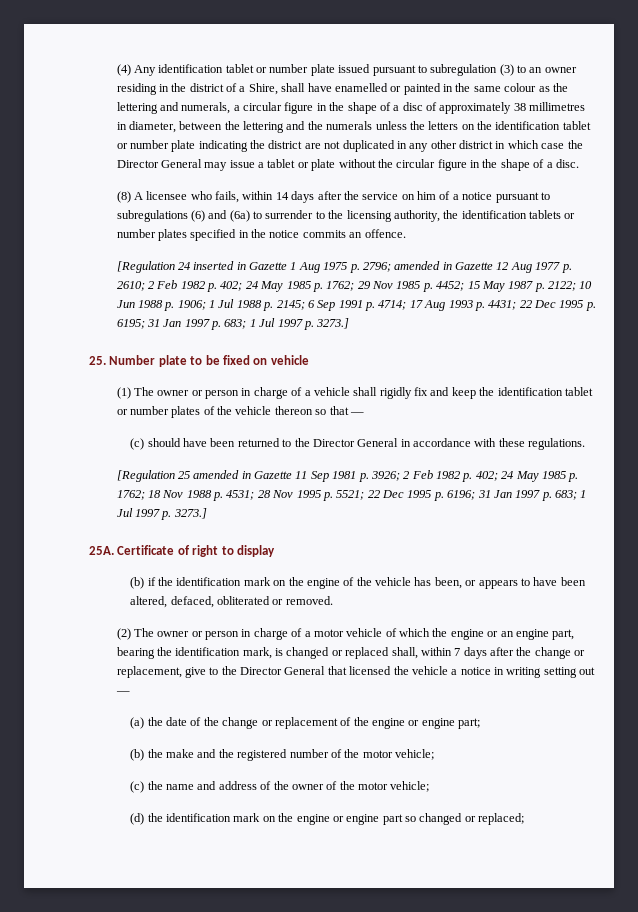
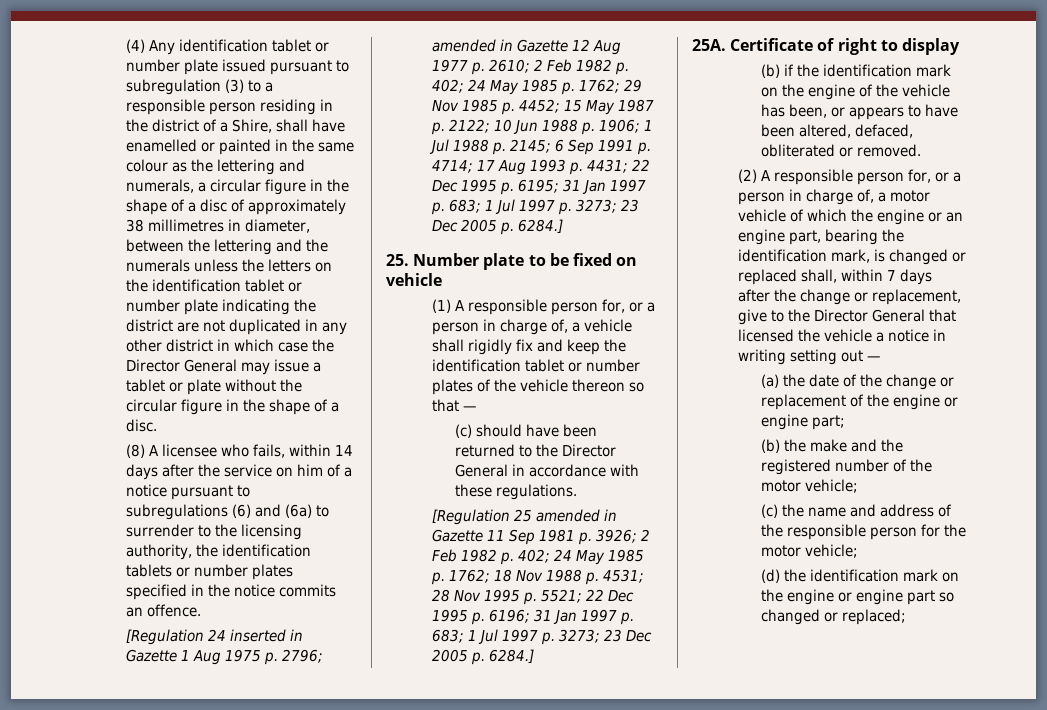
- (4) Any identification tablet or number plate issued pursuant to subregulation (3) to an owner residing in the district of a Shire, shall have enamelled or painted in the same colour as the lettering and numerals, a circular figure in the shape of a disc of approximately 38 millimetres in diameter, between the lettering and the numerals unless the letters on the identification tablet or number plate indicating the district are not duplicated in any other district in which case the Director General may issue a tablet or plate without the circular figure in the shape of a disc.
+ (4) Any identification tablet or number plate issued pursuant to subregulation (3) to a responsible person residing in the district of a Shire, shall have enamelled or painted in the same colour as the lettering and numerals, a circular figure in the shape of a disc of approximately 38 millimetres in diameter, between the lettering and the numerals unless the letters on the identification tablet or number plate indicating the district are not duplicated in any other district in which case the Director General may issue a tablet or plate without the circular figure in the shape of a disc.
- 22 Dec 1995 p. 6195; 31 Jan 1997 p. 683; 1 Jul 1997 p. 3273.]
+ 22 Dec 1995 p. 6195; 31 Jan 1997 p. 683; 1 Jul 1997 p. 3273; 23 Dec 2005 p. 6284.]
- (1) The owner or person in charge of a vehicle shall rigidly fix and keep the identification tablet or number plates of the vehicle thereon so that —
+ (1) A responsible person for, or a person in charge of, a vehicle shall rigidly fix and keep the identification tablet or number plates of the vehicle thereon so that —
- [Regulation 25 amended in Gazette 11 Sep 1981 p. 3926; 2 Feb 1982 p. 402; 24 May 1985 p. 1762; 18 Nov 1988 p. 4531; 28 Nov 1995 p. 5521; 22 Dec 1995 p. 6196; 31 Jan 1997 p. 683; 1 Jul 1997 p. 3273.]
+ [Regulation 25 amended in Gazette 11 Sep 1981 p. 3926; 2 Feb 1982 p. 402; 24 May 1985 p. 1762; 18 Nov 1988 p. 4531; 28 Nov 1995 p. 5521; 22 Dec 1995 p. 6196; 31 Jan 1997 p. 683; 1 Jul 1997 p. 3273; 23 Dec 2005 p. 6284.]
- (2) The owner or person in charge of a motor vehicle of which the engine or an engine part, bearing the identification mark, is changed or replaced shall, within 7 days after the change or replacement, give to the Director General that licensed the vehicle a notice in writing setting out —
+ (2) A responsible person for, or a person in charge of, a motor vehicle of which the engine or an engine part, bearing the identification mark, is changed or replaced shall, within 7 days after the change or replacement, give to the Director General that licensed the vehicle a notice in writing setting out —
- (c) the name and address of the owner of the motor vehicle;
+ (c) the name and address of the responsible person for the motor vehicle;

